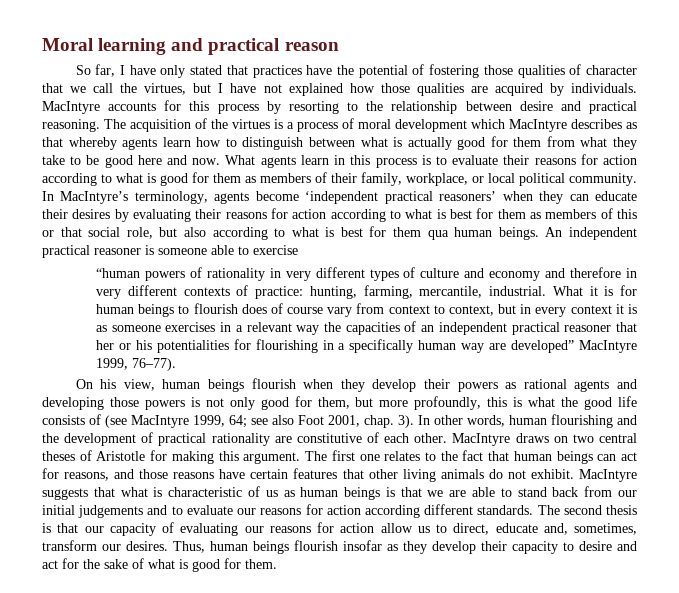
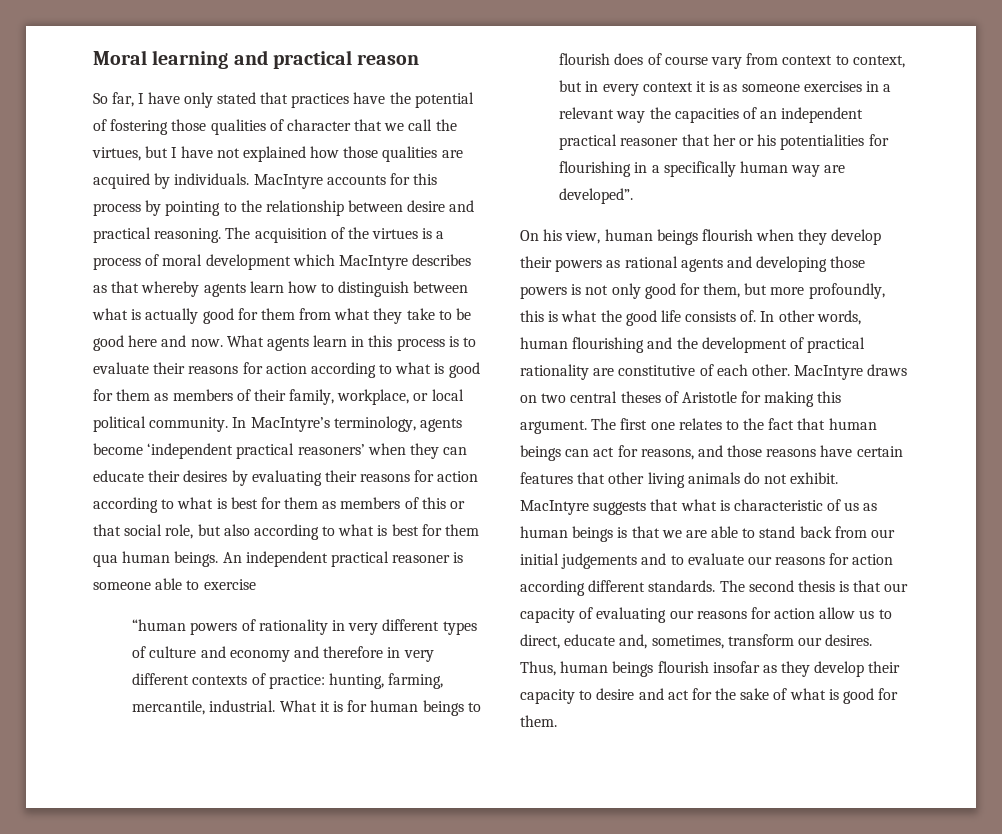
- MacIntyre accounts for this process by resorting to the relationship between desire and practical reasoning.
+ MacIntyre accounts for this process by pointing to the relationship between desire and practical reasoning.
- What it is for human beings to flourish does of course vary from context to context, but in every context it is as someone exercises in a relevant way the capacities of an independent practical reasoner that her or his potentialities for flourishing in a specifically human way are developed” MacIntyre 1999, 76–77).
+ What it is for human beings to flourish does of course vary from context to context, but in every context it is as someone exercises in a relevant way the capacities of an independent practical reasoner that her or his potentialities for flourishing in a specifically human way are developed”.
- On his view, human beings flourish when they develop their powers as rational agents and developing those powers is not only good for them, but more profoundly, this is what the good life consists of (see MacIntyre 1999, 64; see also Foot 2001, chap. 3).
+ On his view, human beings flourish when they develop their powers as rational agents and developing those powers is not only good for them, but more profoundly, this is what the good life consists of.

